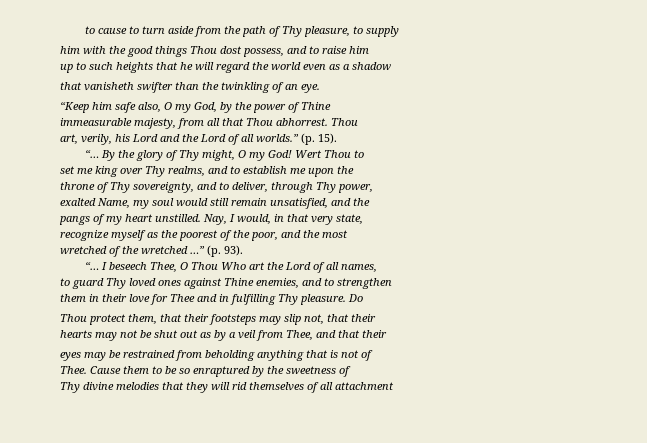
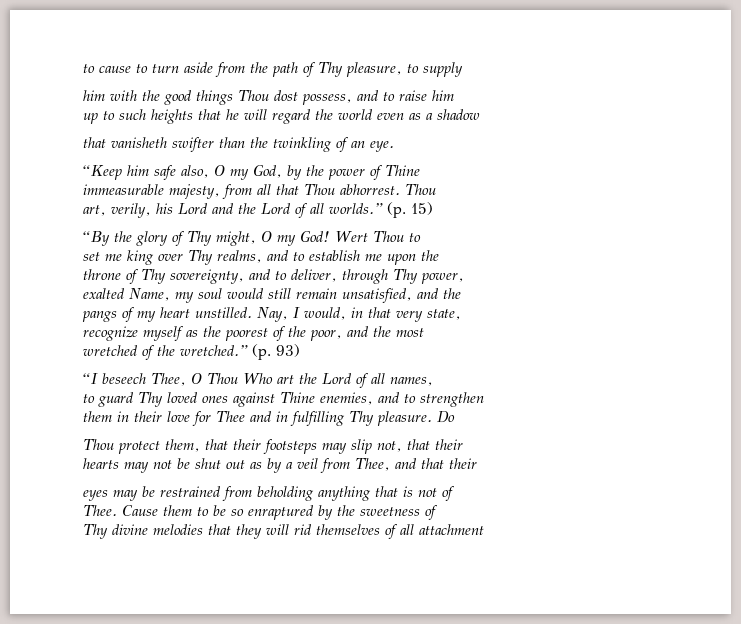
- (p. 15).
- “… By the glory of Thy might, O my God!
+ (p. 15)
+ “By the glory of Thy might, O my God!
- wretched of the wretched …” (p. 93).
- “… I beseech Thee, O Thou Who art the Lord of all names,
+ wretched of the wretched.” (p. 93)
+ “I beseech Thee, O Thou Who art the Lord of all names,

